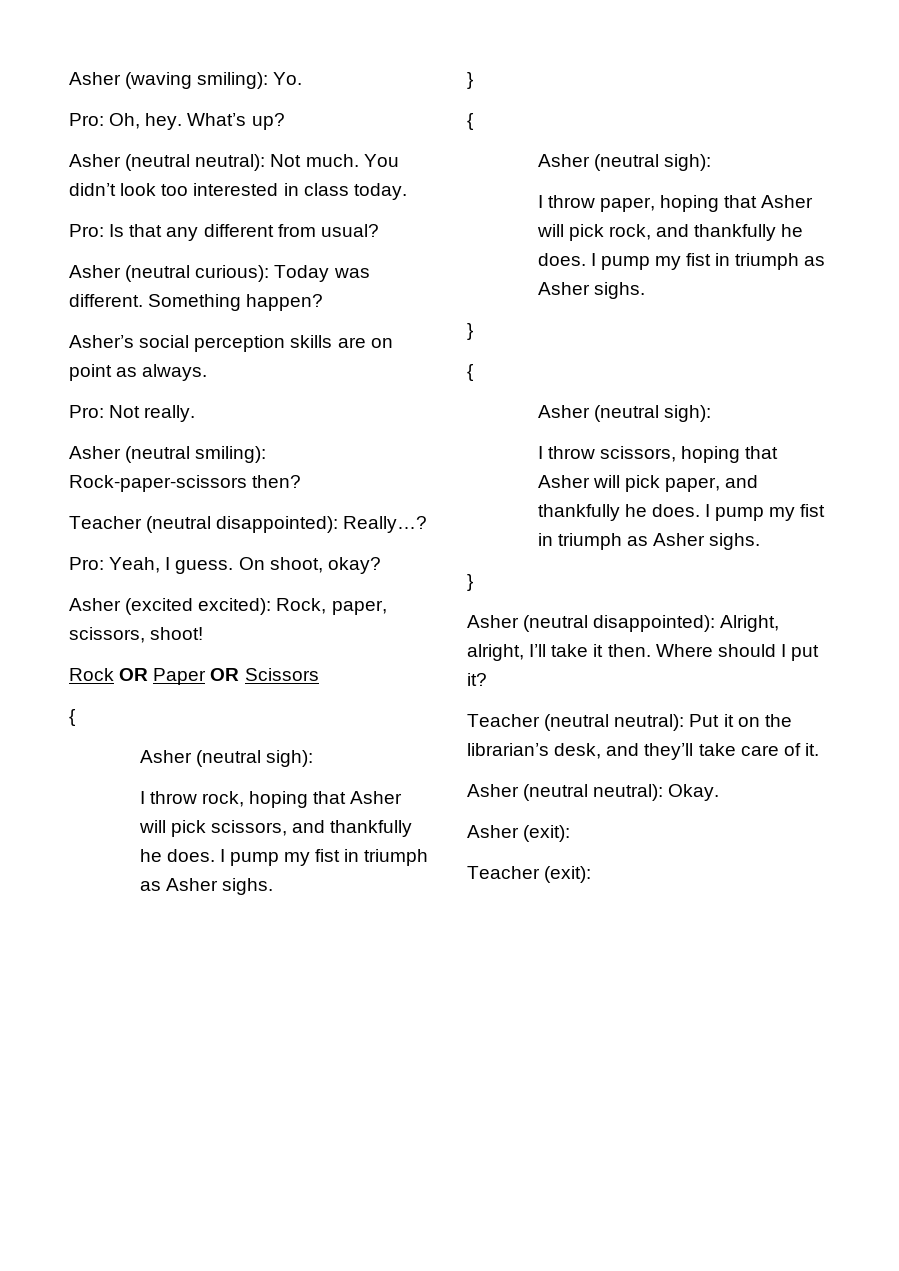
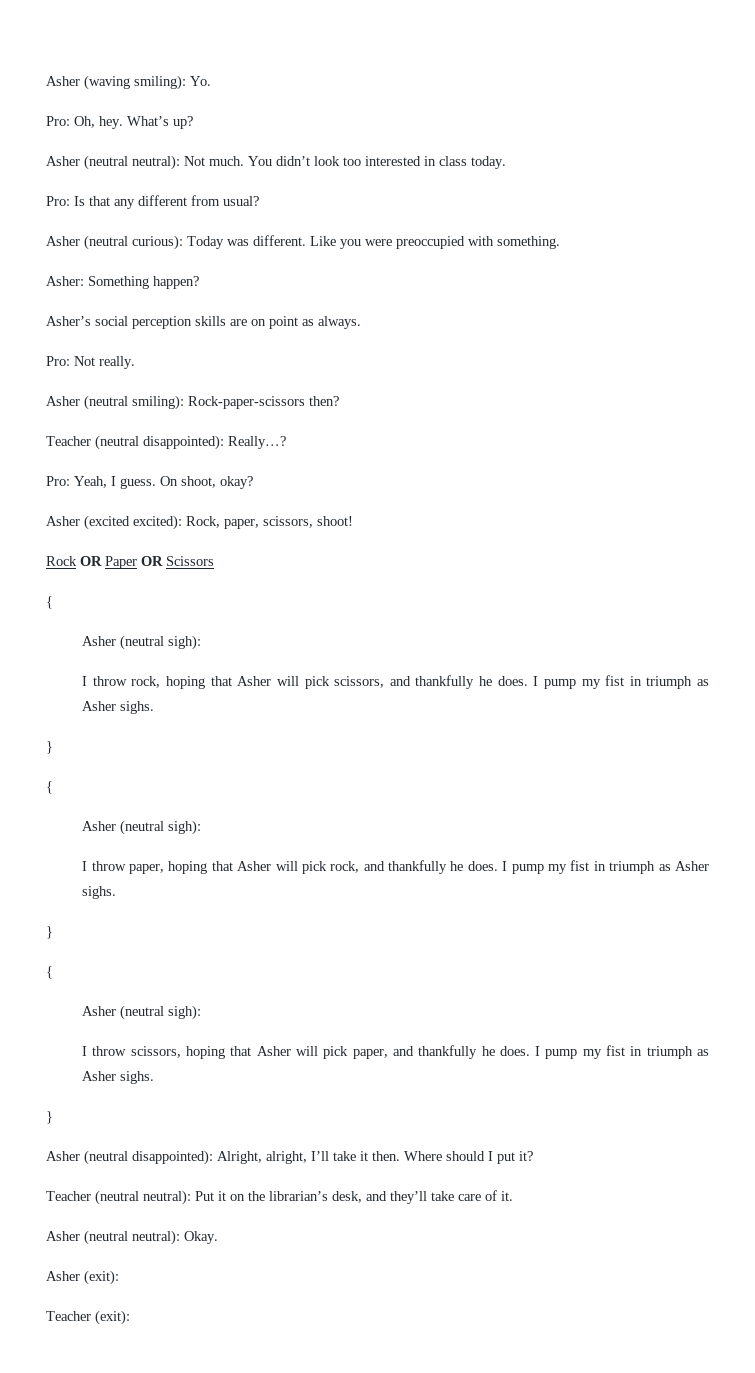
- Something happen?
+ Like you were preoccupied with something.
+ Asher: Something happen?

